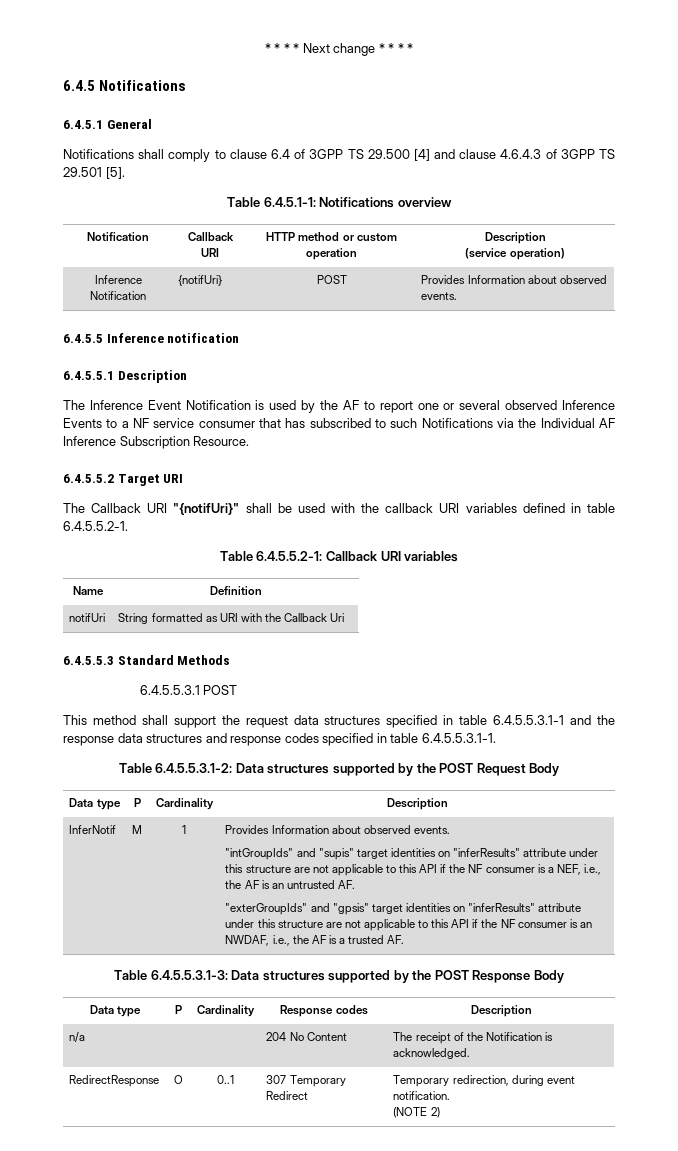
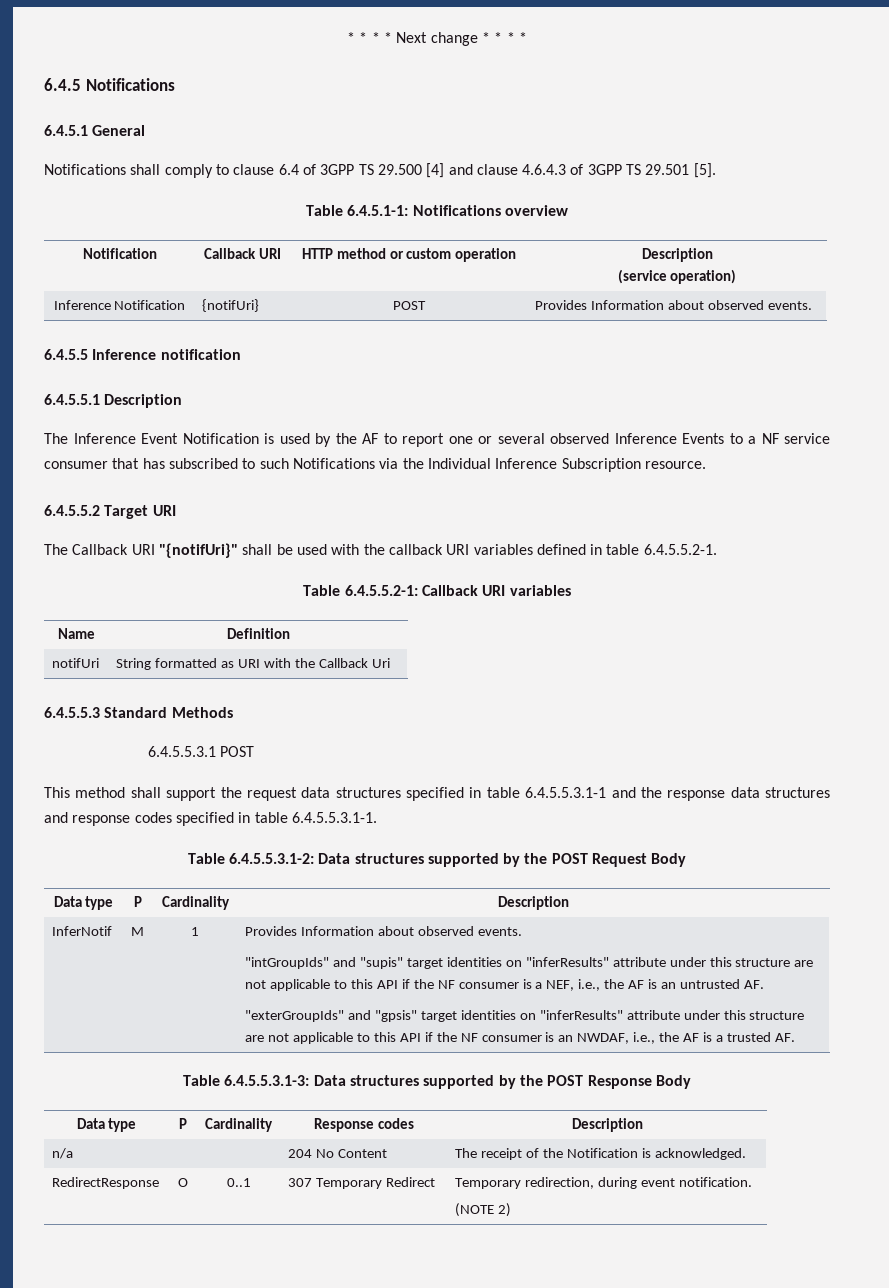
- The Inference Event Notification is used by the AF to report one or several observed Inference Events to a NF service consumer that has subscribed to such Notifications via the Individual AF Inference Subscription Resource.
+ The Inference Event Notification is used by the AF to report one or several observed Inference Events to a NF service consumer that has subscribed to such Notifications via the Individual Inference Subscription resource.

